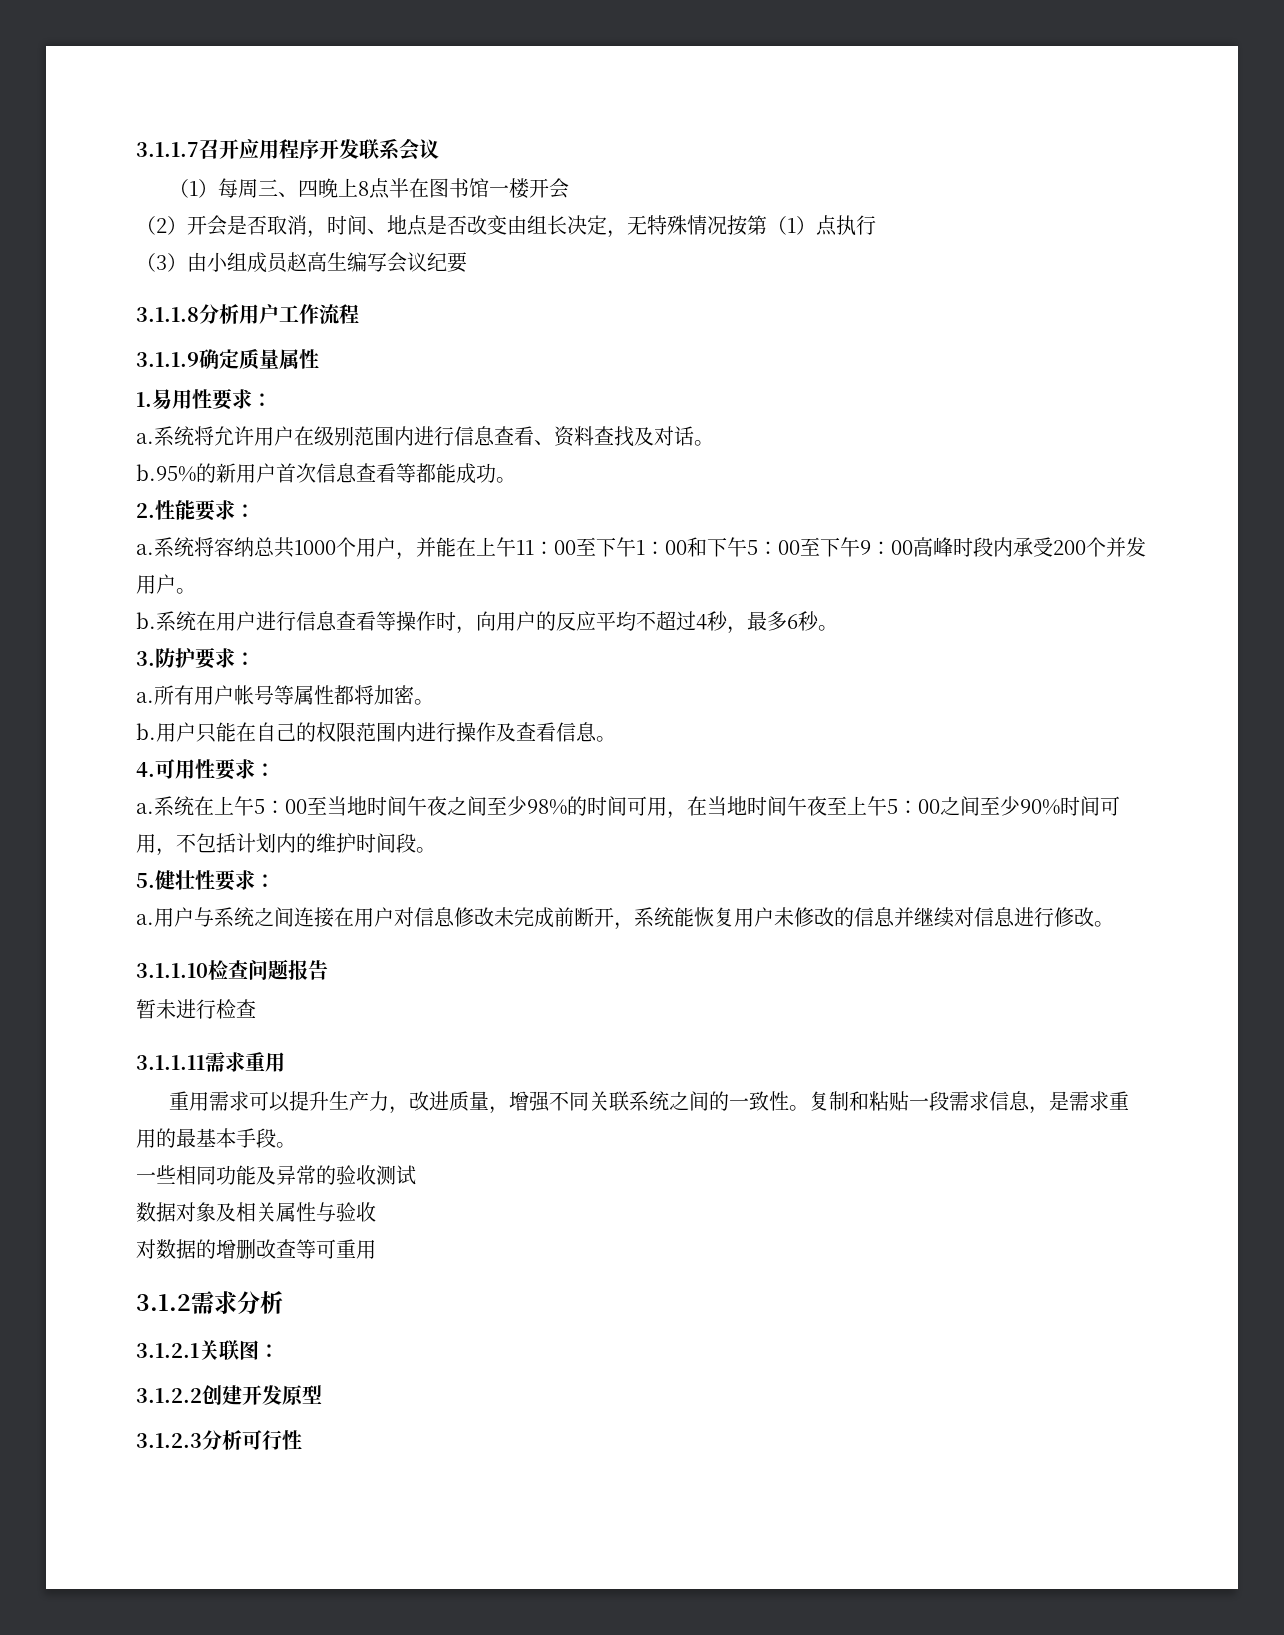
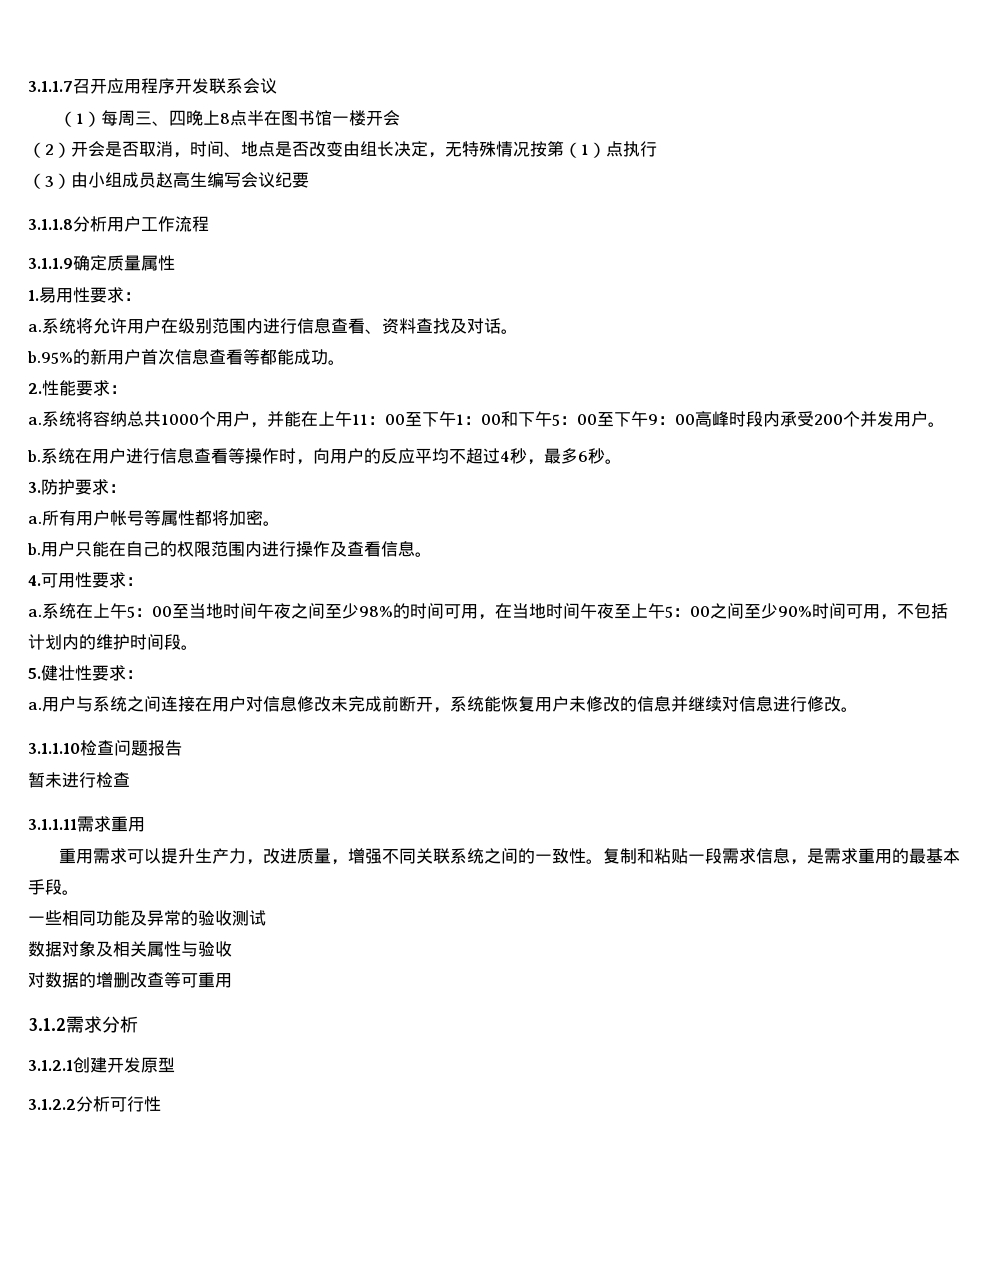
- 3.1.2.1关联图：
- 3.1.2.2创建开发原型
+ 3.1.2.1创建开发原型
- 3.1.2.3分析可行性
+ 3.1.2.2分析可行性

